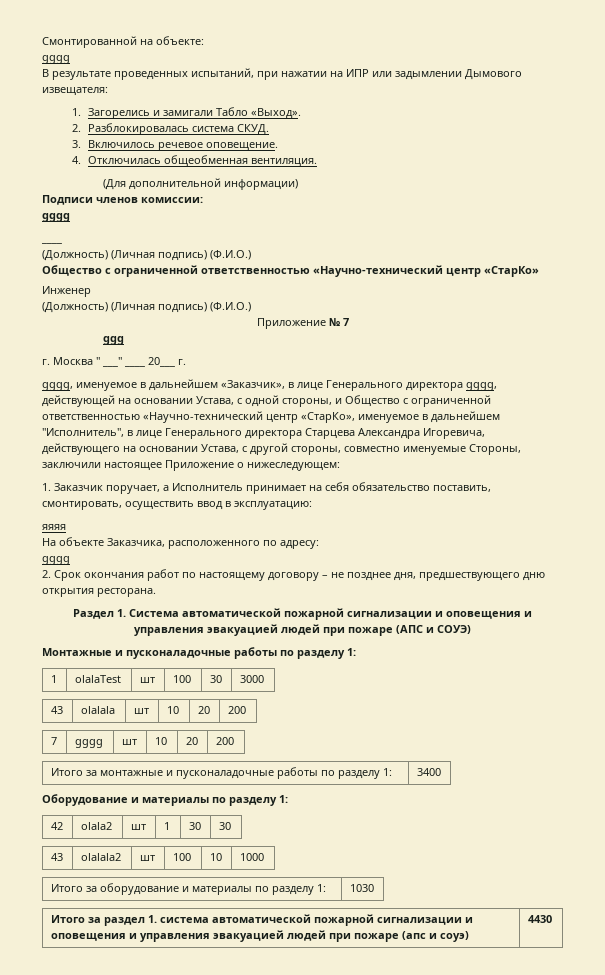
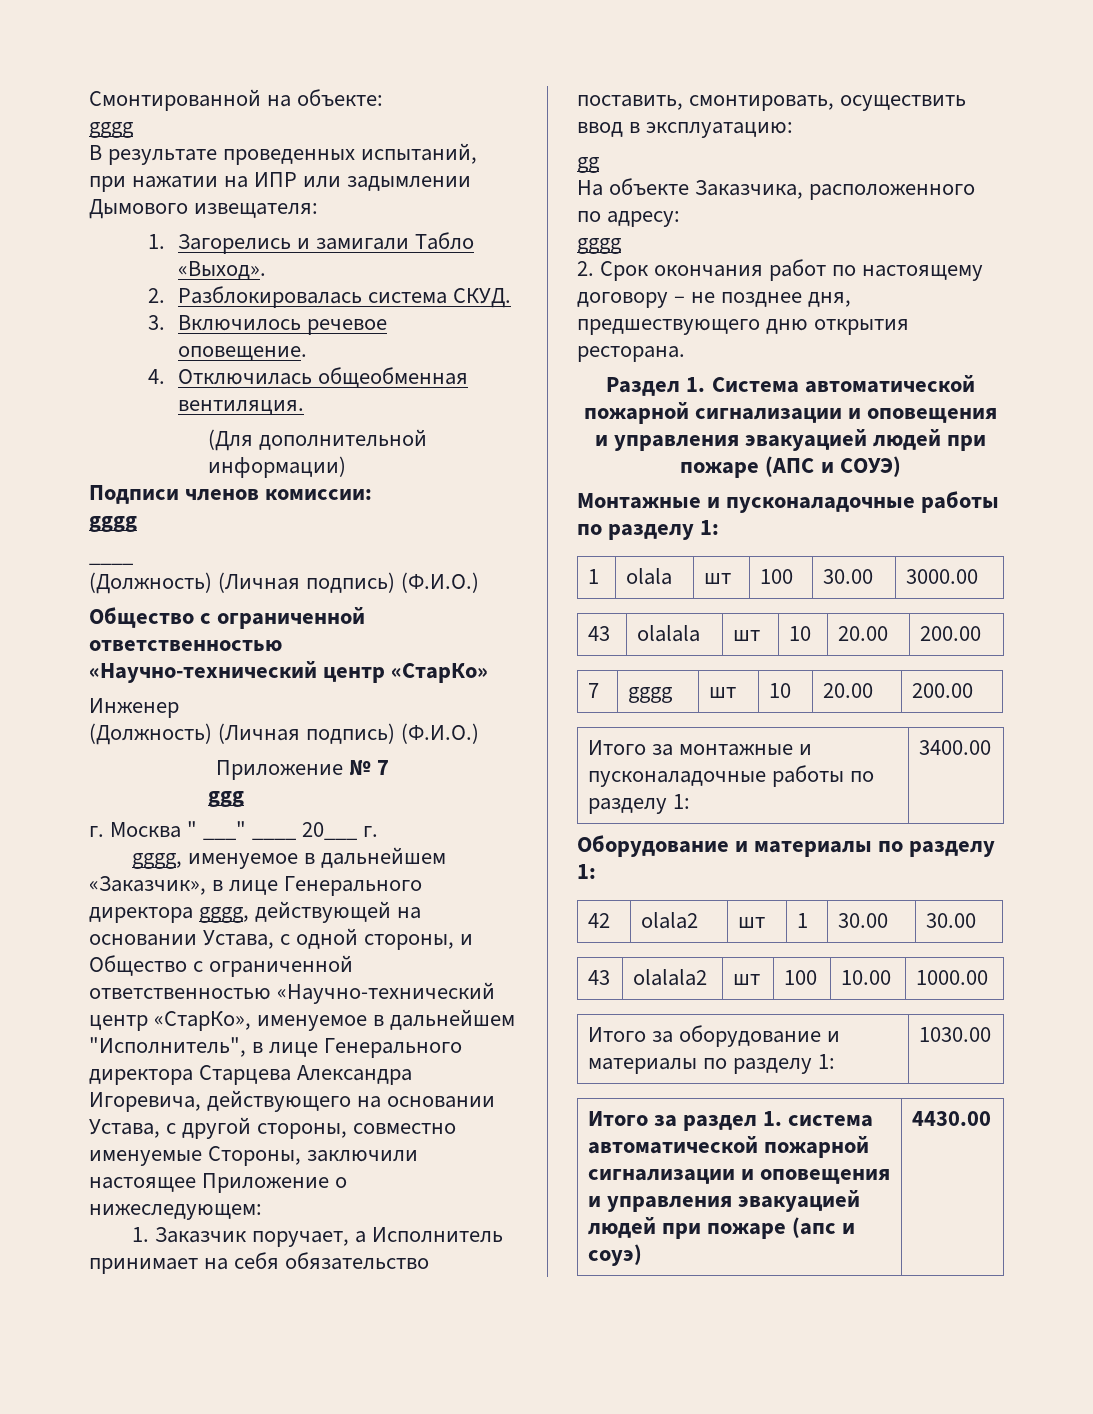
- яяяя
+ gg
- 1 | olalaTest | шт | 100 | 30 | 3000
+ 1 | olala | шт | 100 | 30.00 | 3000.00
- 43 | olalala | шт | 10 | 20 | 200
+ 43 | olalala | шт | 10 | 20.00 | 200.00
- 7 | gggg | шт | 10 | 20 | 200
+ 7 | gggg | шт | 10 | 20.00 | 200.00
- Итого за монтажные и пусконаладочные работы по разделу 1: | 3400
+ Итого за монтажные и пусконаладочные работы по разделу 1: | 3400.00
- 42 | olala2 | шт | 1 | 30 | 30
+ 42 | olala2 | шт | 1 | 30.00 | 30.00
- 43 | olalala2 | шт | 100 | 10 | 1000
+ 43 | olalala2 | шт | 100 | 10.00 | 1000.00
- Итого за оборудование и материалы по разделу 1: | 1030
+ Итого за оборудование и материалы по разделу 1: | 1030.00
- Итого за раздел 1. система автоматической пожарной сигнализации и оповещения и управления эвакуацией людей при пожаре (апс и соуэ) | 4430
+ Итого за раздел 1. система автоматической пожарной сигнализации и оповещения и управления эвакуацией людей при пожаре (апс и соуэ) | 4430.00

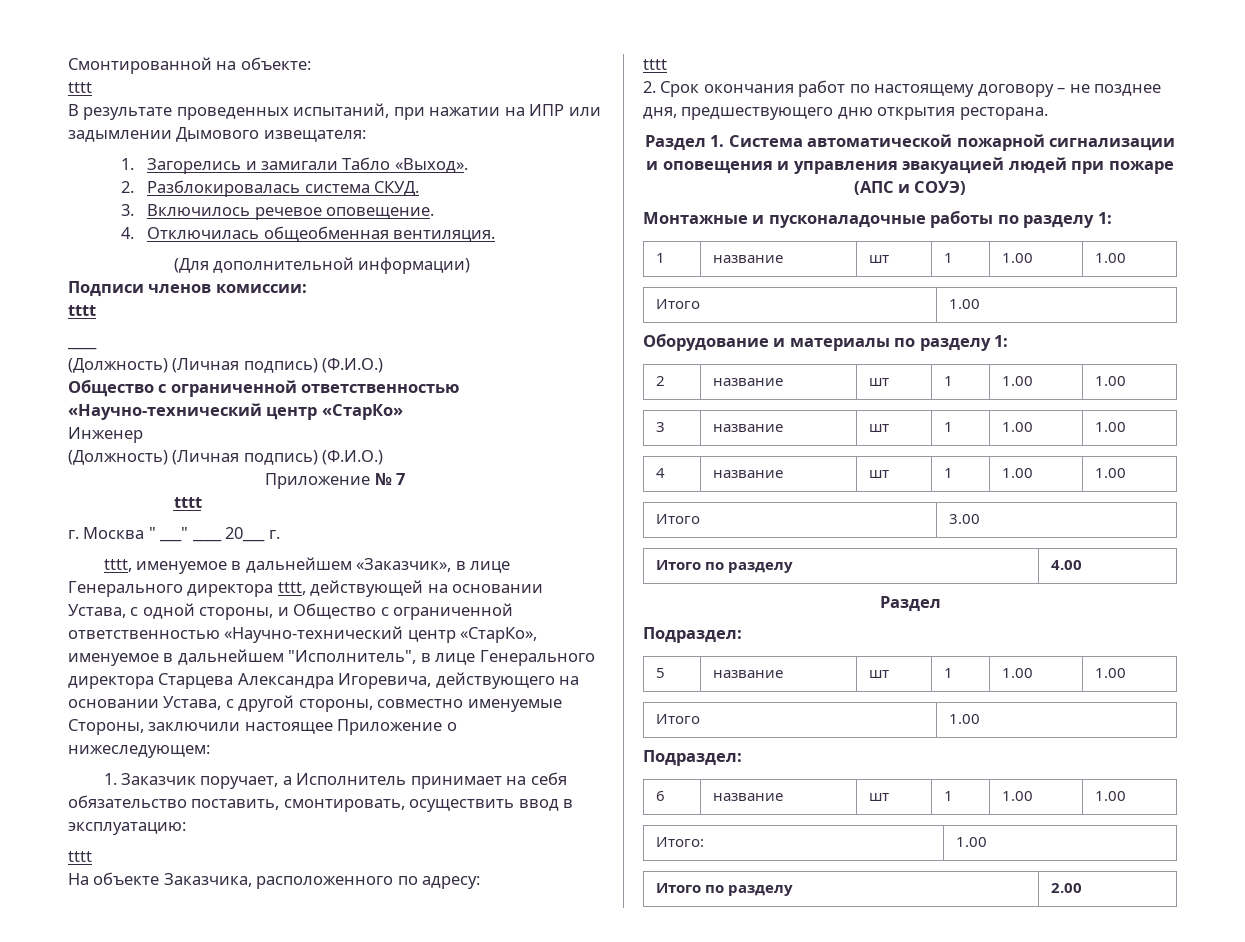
  Смонтированной на объекте:
- gggg
+ tttt
  Подписи членов комиссии:
- gggg
+ tttt
  Приложение № 7
- ggg
+ tttt
- gggg, именуемое в дальнейшем «Заказчик», в лице Генерального директора gggg, действующей на основании Устава, с одной стороны, и Общество с ограниченной ответственностью «Научно-технический центр «СтарКо», именуемое в дальнейшем "Исполнитель", в лице Генерального директора Старцева Александра Игоревича, действующего на основании Устава, с другой стороны, совместно именуемые Стороны, заключили настоящее Приложение о нижеследующем:
+ tttt, именуемое в дальнейшем «Заказчик», в лице Генерального директора tttt, действующей на основании Устава, с одной стороны, и Общество с ограниченной ответственностью «Научно-технический центр «СтарКо», именуемое в дальнейшем "Исполнитель", в лице Генерального директора Старцева Александра Игоревича, действующего на основании Устава, с другой стороны, совместно именуемые Стороны, заключили настоящее Приложение о нижеследующем:
  1. Заказчик поручает, а Исполнитель принимает на себя обязательство поставить, смонтировать, осуществить ввод в эксплуатацию:
- gg
+ tttt
  На объекте Заказчика, расположенного по адресу:
- gggg
+ tttt
- 1 | olala | шт | 100 | 30.00 | 3000.00
- 43 | olalala | шт | 10 | 20.00 | 200.00
- 7 | gggg | шт | 10 | 20.00 | 200.00
- Итого за монтажные и пусконаладочные работы по разделу 1: | 3400.00
+ 1 | название | шт | 1 | 1.00 | 1.00
+ Итого | 1.00
- 42 | olala2 | шт | 1 | 30.00 | 30.00
- 43 | olalala2 | шт | 100 | 10.00 | 1000.00
- Итого за оборудование и материалы по разделу 1: | 1030.00
- Итого за раздел 1. система автоматической пожарной сигнализации и оповещения и управления эвакуацией людей при пожаре (апс и соуэ) | 4430.00
+ 2 | название | шт | 1 | 1.00 | 1.00
+ 3 | название | шт | 1 | 1.00 | 1.00
+ 4 | название | шт | 1 | 1.00 | 1.00
+ Итого | 3.00
+ Итого по разделу | 4.00
+ Раздел
+ Подраздел:
+ 5 | название | шт | 1 | 1.00 | 1.00
+ Итого | 1.00
+ Подраздел:
+ 6 | название | шт | 1 | 1.00 | 1.00
+ Итого: | 1.00
+ Итого по разделу | 2.00

